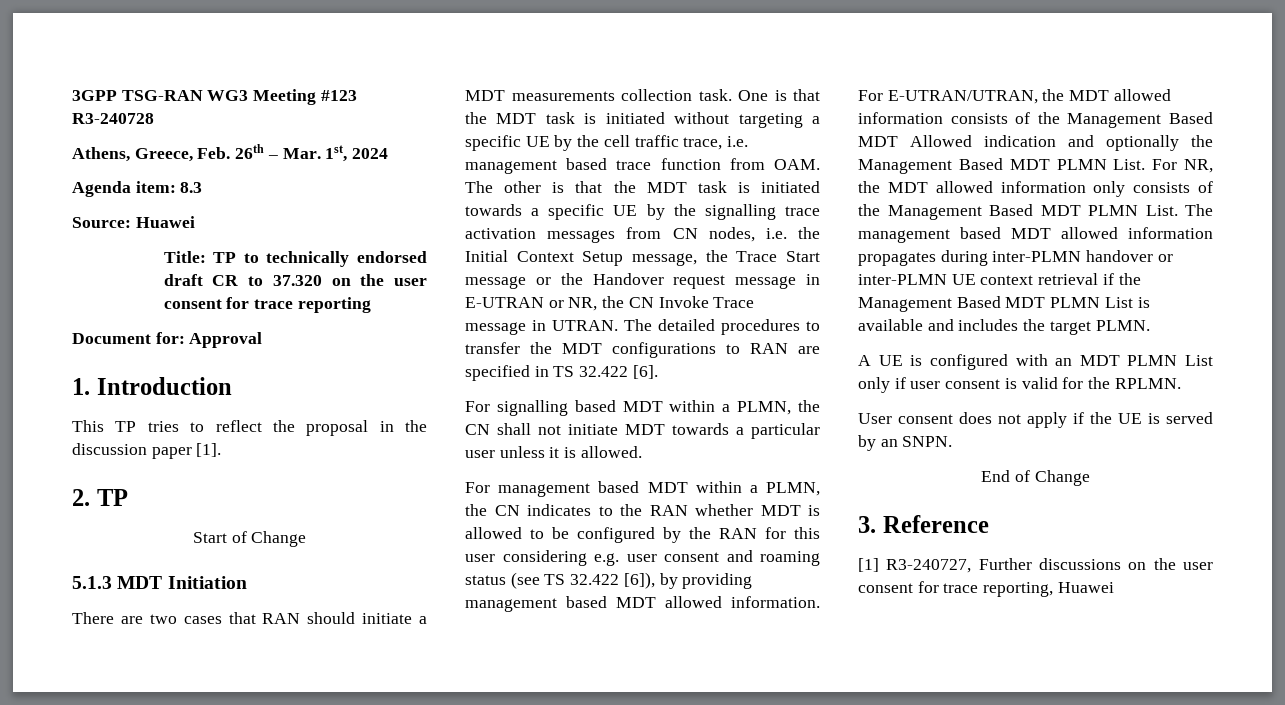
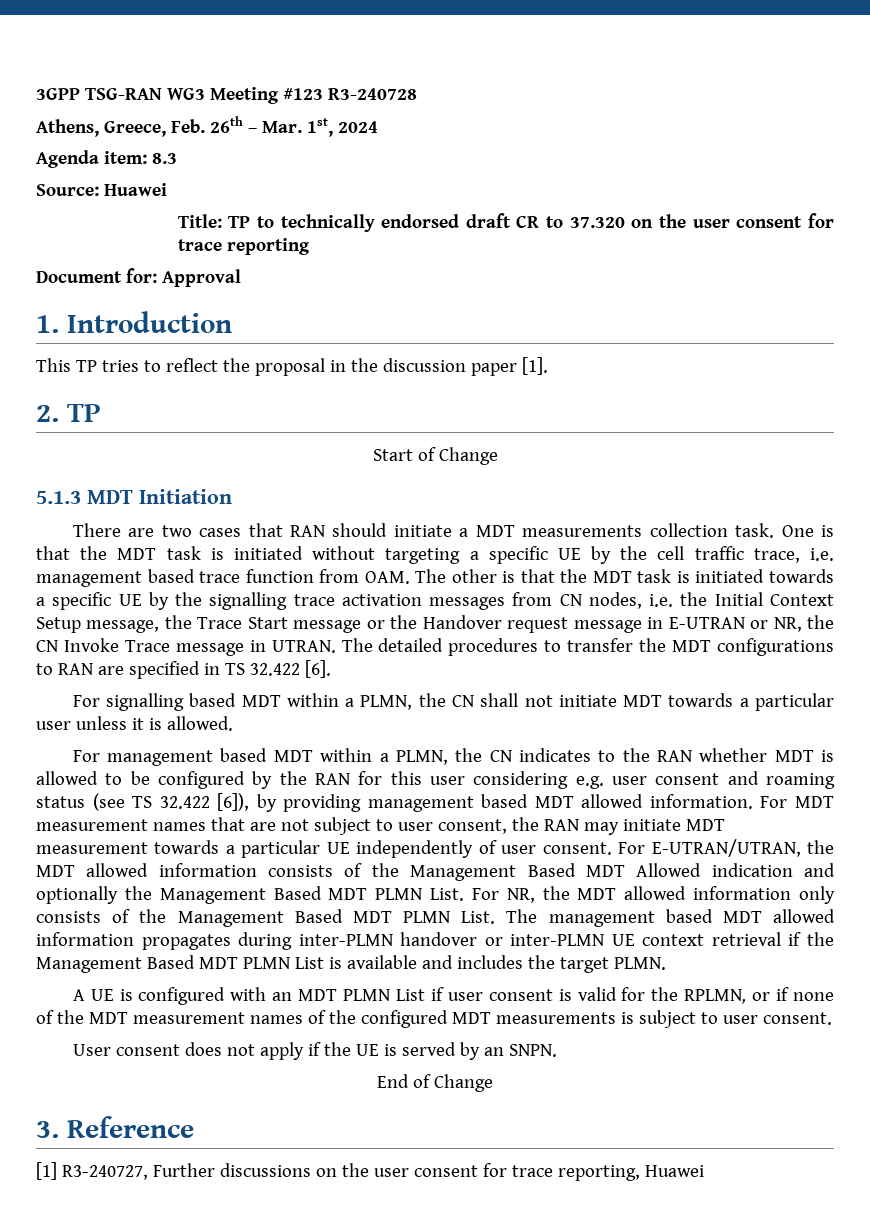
- For E-UTRAN/UTRAN, the MDT allowed information consists of the Management Based MDT Allowed indication and optionally the Management Based MDT PLMN List.
+ For MDT measurement names that are not subject to user consent, the RAN may initiate MDT measurement towards a particular UE independently of user consent. For E-UTRAN/UTRAN, the MDT allowed information consists of the Management Based MDT Allowed indication and optionally the Management Based MDT PLMN List.
- A UE is configured with an MDT PLMN List only if user consent is valid for the RPLMN.
+ A UE is configured with an MDT PLMN List if user consent is valid for the RPLMN, or if none of the MDT measurement names of the configured MDT measurements is subject to user consent.

